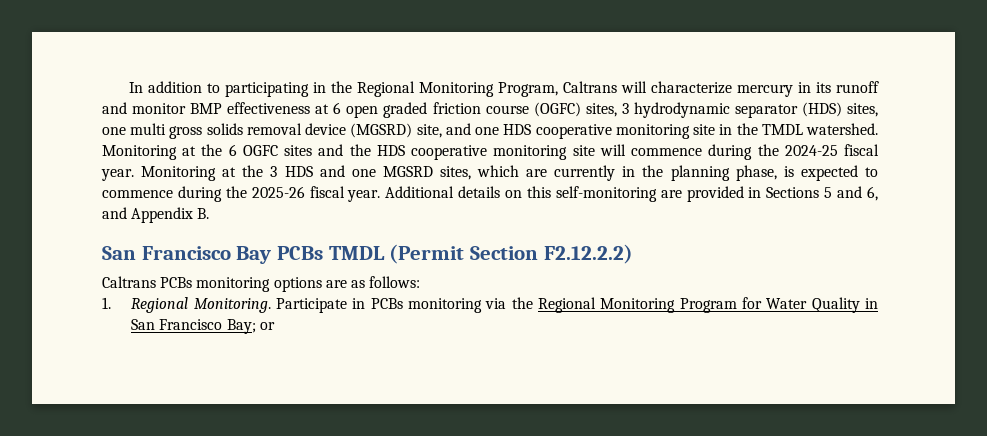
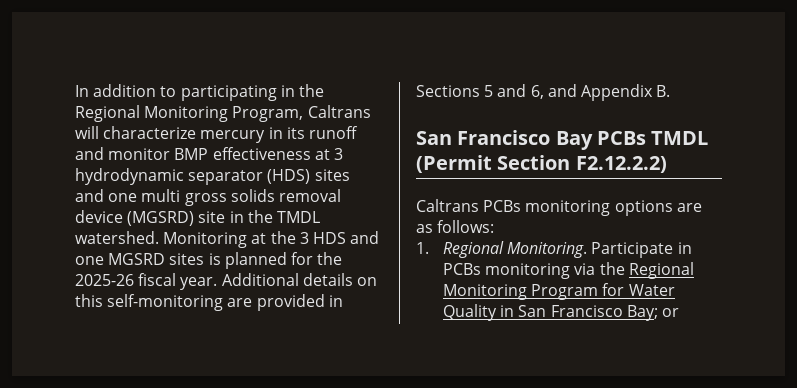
- In addition to participating in the Regional Monitoring Program, Caltrans will characterize mercury in its runoff and monitor BMP effectiveness at 6 open graded friction course (OGFC) sites, 3 hydrodynamic separator (HDS) sites, one multi gross solids removal device (MGSRD) site, and one HDS cooperative monitoring site in the TMDL watershed.
+ In addition to participating in the Regional Monitoring Program, Caltrans will characterize mercury in its runoff and monitor BMP effectiveness at 3 hydrodynamic separator (HDS) sites and one multi gross solids removal device (MGSRD) site in the TMDL watershed.
- Monitoring at the 6 OGFC sites and the HDS cooperative monitoring site will commence during the 2024-25 fiscal year. Monitoring at the 3 HDS and one MGSRD sites, which are currently in the planning phase, is expected to commence during the 2025-26 fiscal year.
+ Monitoring at the 3 HDS and one MGSRD sites is planned for the 2025-26 fiscal year.

